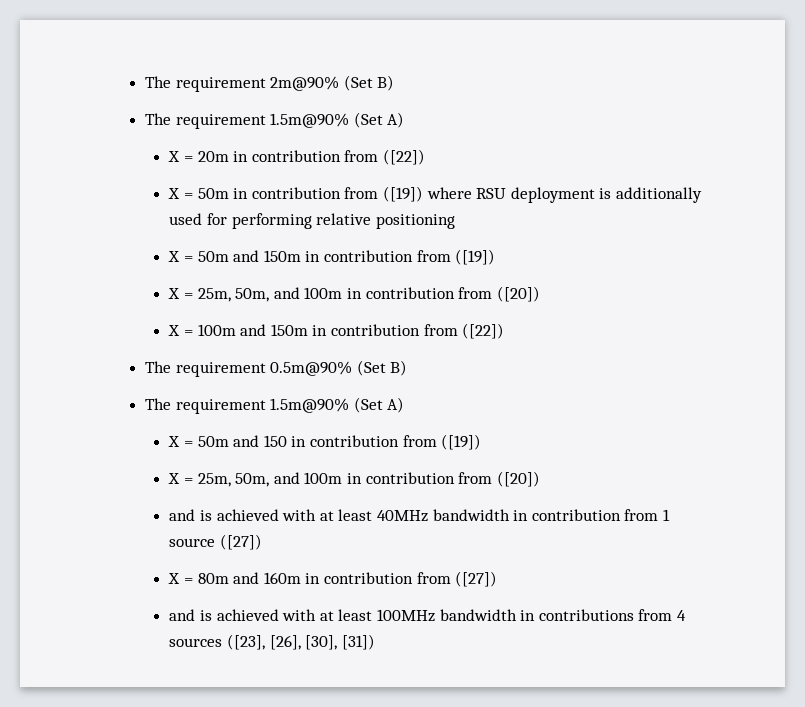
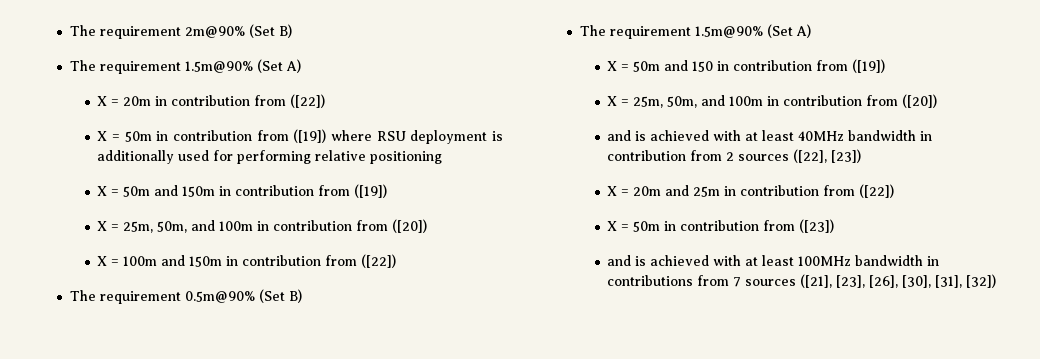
- and is achieved with at least 40MHz bandwidth in contribution from 1 source ([27])
- X = 80m and 160m in contribution from ([27])
+ and is achieved with at least 40MHz bandwidth in contribution from 2 sources ([22], [23])
+ X = 20m and 25m in contribution from ([22])
+ X = 50m in contribution from ([23])
- and is achieved with at least 100MHz bandwidth in contributions from 4 sources ([23], [26], [30], [31])
+ and is achieved with at least 100MHz bandwidth in contributions from 7 sources ([21], [23], [26], [30], [31], [32])

